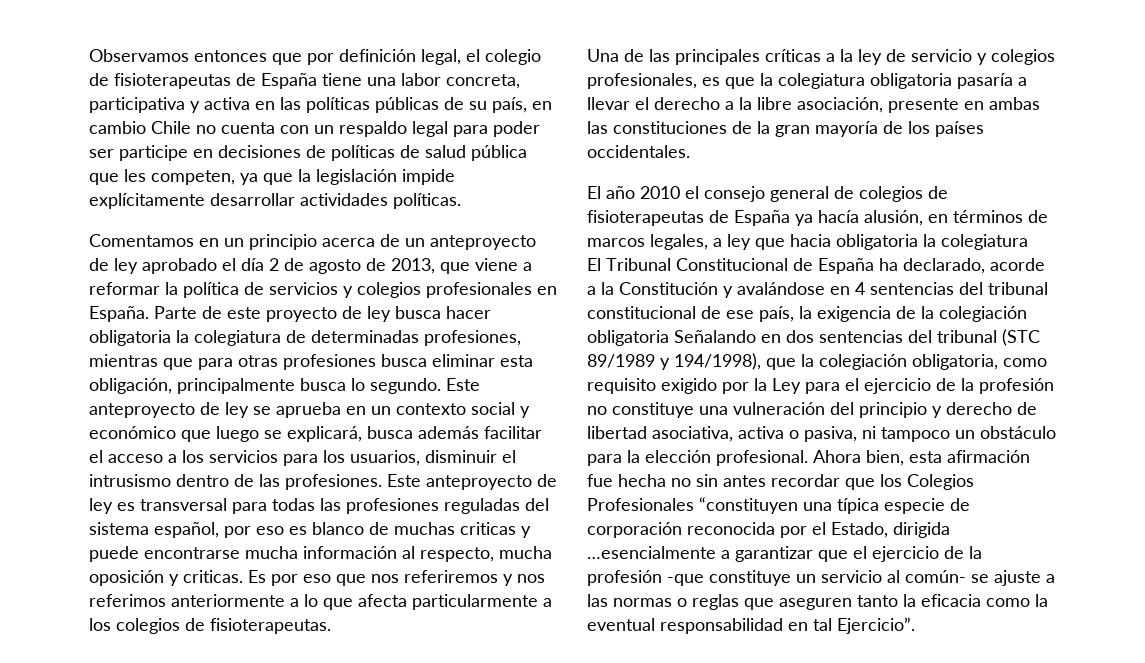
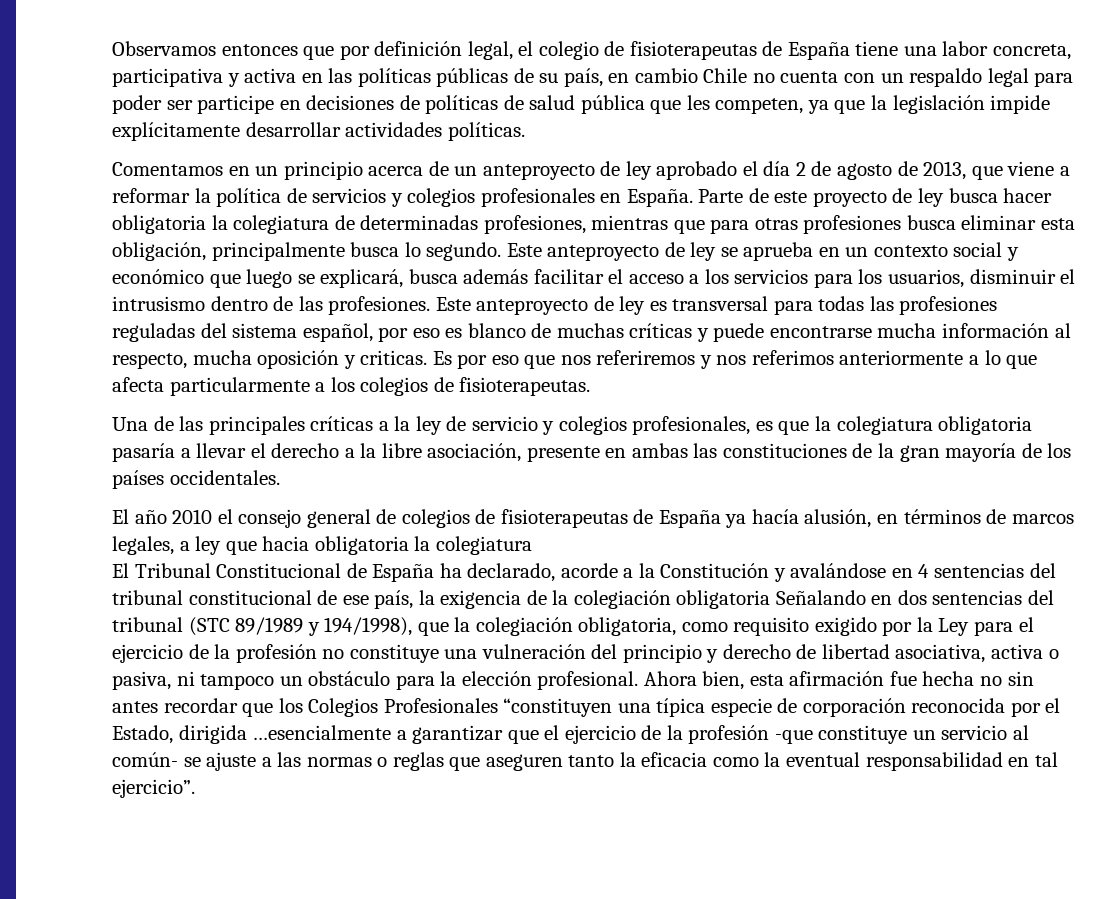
- Este anteproyecto de ley es transversal para todas las profesiones reguladas del sistema español, por eso es blanco de muchas criticas y puede encontrarse mucha información al respecto, mucha oposición y criticas.
+ Este anteproyecto de ley es transversal para todas las profesiones reguladas del sistema español, por eso es blanco de muchas críticas y puede encontrarse mucha información al respecto, mucha oposición y criticas.
- Ahora bien, esta afirmación fue hecha no sin antes recordar que los Colegios Profesionales “constituyen una típica especie de corporación reconocida por el Estado, dirigida …esencialmente a garantizar que el ejercicio de la profesión -que constituye un servicio al común- se ajuste a las normas o reglas que aseguren tanto la eficacia como la eventual responsabilidad en tal Ejercicio”.
+ Ahora bien, esta afirmación fue hecha no sin antes recordar que los Colegios Profesionales “constituyen una típica especie de corporación reconocida por el Estado, dirigida …esencialmente a garantizar que el ejercicio de la profesión -que constituye un servicio al común- se ajuste a las normas o reglas que aseguren tanto la eficacia como la eventual responsabilidad en tal ejercicio”.

